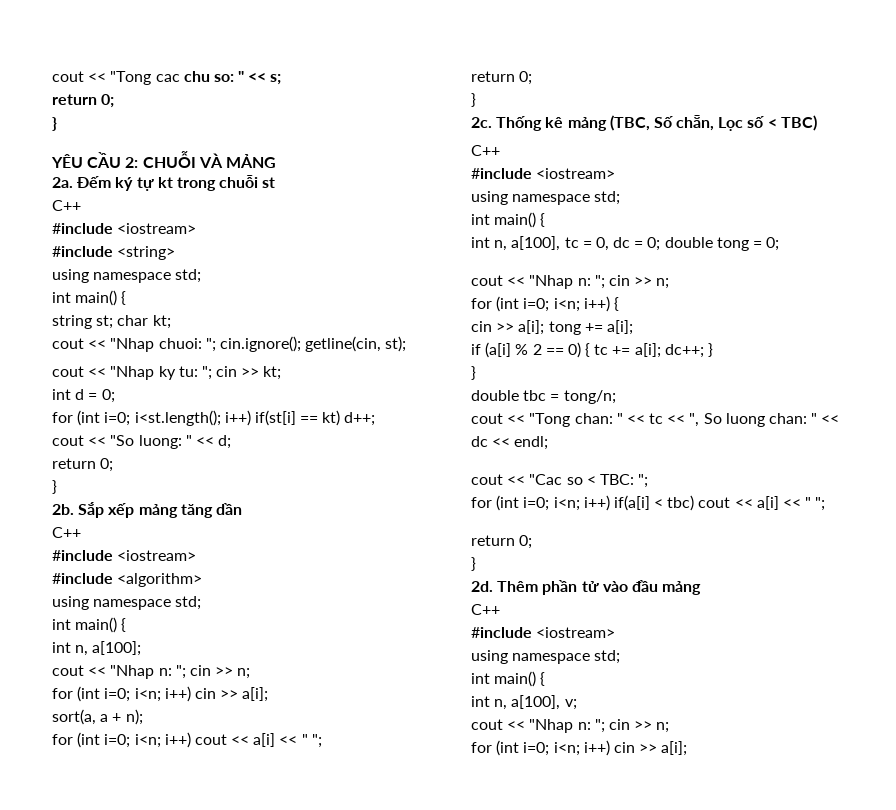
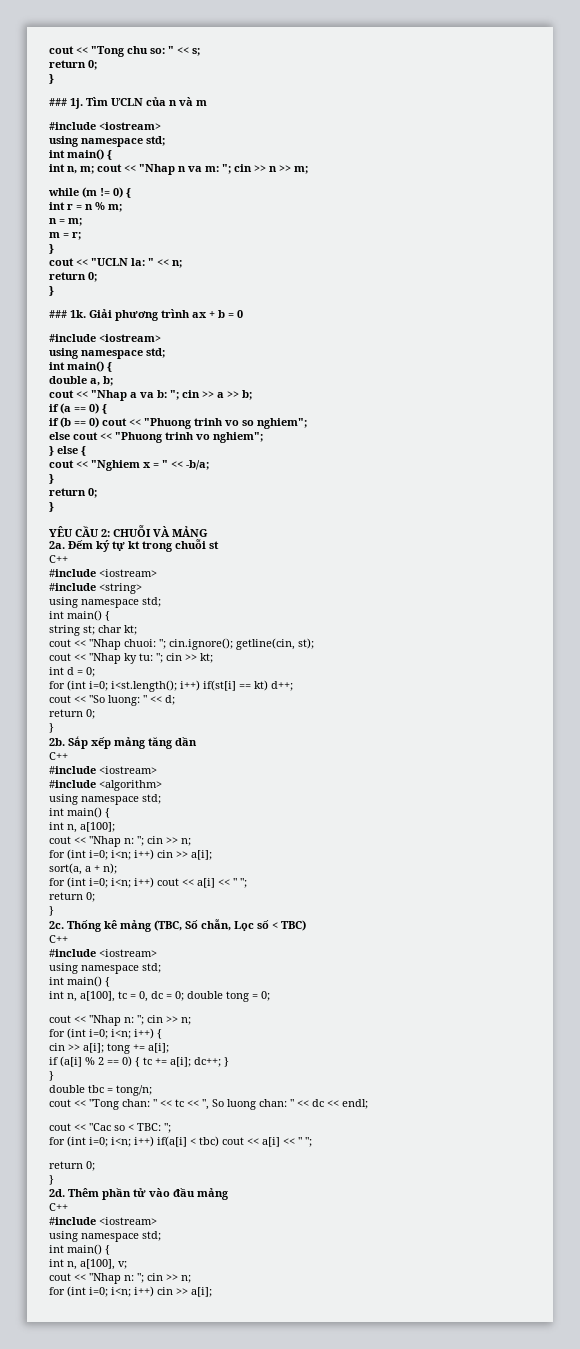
- cout << "Tong cac chu so: " << s;
+ cout << "Tong chu so: " << s;
+ ### 1j. Tìm ƯCLN của n và m
+ #include <iostream>
+ using namespace std;
+ int main() {
+ int n, m; cout << "Nhap n va m: "; cin >> n >> m;
+ while (m != 0) {
+ int r = n % m;
+ n = m;
+ m = r;
+ }
+ cout << "UCLN la: " << n;
+ return 0;
+ }
+ ### 1k. Giải phương trình ax + b = 0
+ #include <iostream>
+ using namespace std;
+ int main() {
+ double a, b;
+ cout << "Nhap a va b: "; cin >> a >> b;
+ if (a == 0) {
+ if (b == 0) cout << "Phuong trinh vo so nghiem";
+ else cout << "Phuong trinh vo nghiem";
+ } else {
+ cout << "Nghiem x = " << -b/a;
+ }
+ return 0;
+ }

